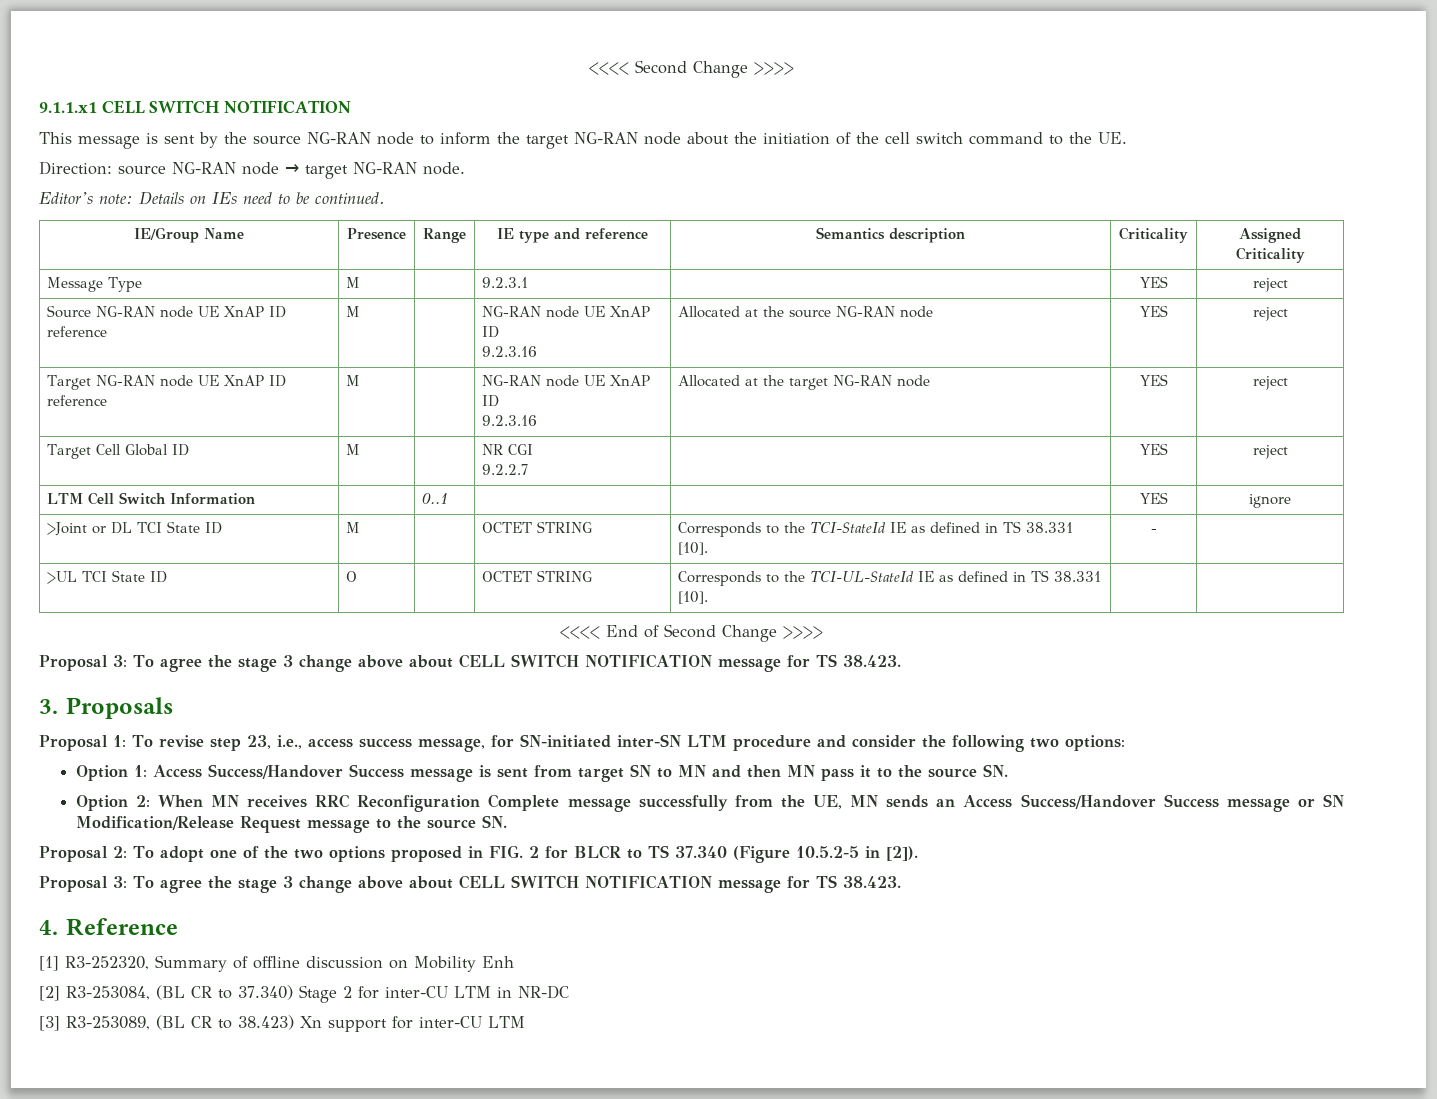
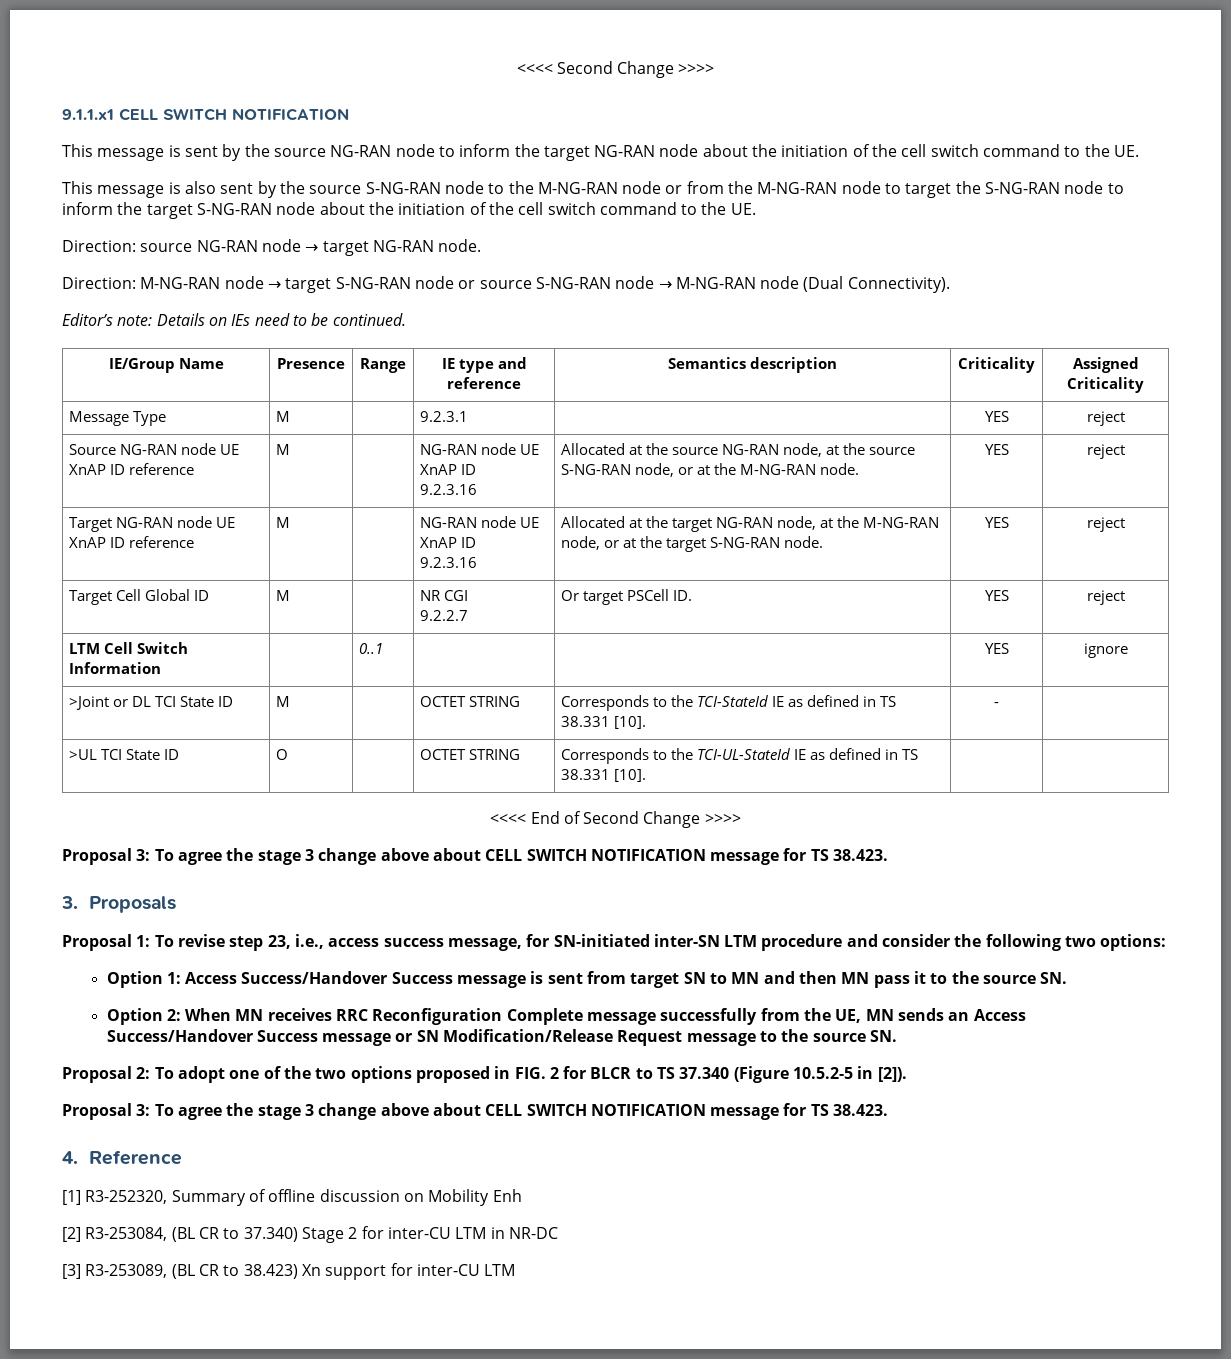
+ This message is also sent by the source S-NG-RAN node to the M-NG-RAN node or from the M-NG-RAN node to target the S-NG-RAN node to inform the target S-NG-RAN node about the initiation of the cell switch command to the UE.
+ Direction: M-NG-RAN node → target S-NG-RAN node or source S-NG-RAN node → M-NG-RAN node (Dual Connectivity).
  Source NG-RAN node UE XnAP ID reference | M | | NG-RAN node UE XnAP ID
- 9.2.3.16 | Allocated at the source NG-RAN node | YES | reject
+ 9.2.3.16 | Allocated at the source NG-RAN node, at the source S-NG-RAN node, or at the M-NG-RAN node. | YES | reject
  Target NG-RAN node UE XnAP ID reference | M | | NG-RAN node UE XnAP ID
- 9.2.3.16 | Allocated at the target NG-RAN node | YES | reject
+ 9.2.3.16 | Allocated at the target NG-RAN node, at the M-NG-RAN node, or at the target S-NG-RAN node. | YES | reject
  Target Cell Global ID | M | | NR CGI
- 9.2.2.7 | | YES | reject
+ 9.2.2.7 | Or target PSCell ID. | YES | reject

